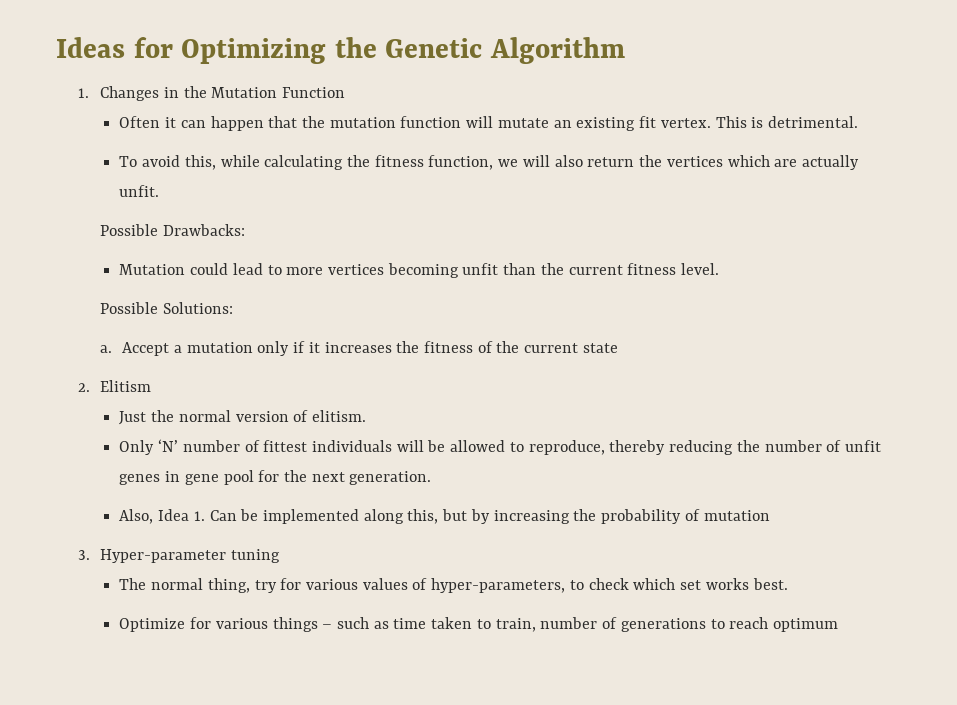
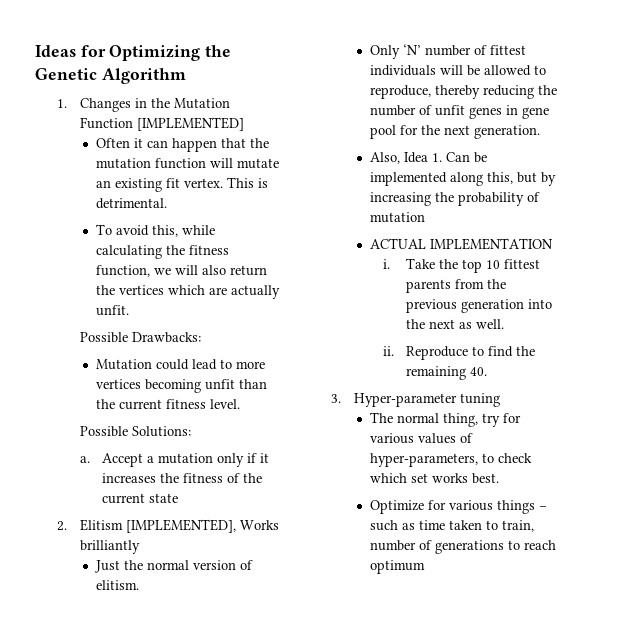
- 1. Changes in the Mutation Function
+ 1. Changes in the Mutation Function [IMPLEMENTED]
- 2. Elitism
+ 2. Elitism [IMPLEMENTED], Works brilliantly
+ ACTUAL IMPLEMENTATION
+ i. Take the top 10 fittest parents from the previous generation into the next as well.
+ ii. Reproduce to find the remaining 40.

